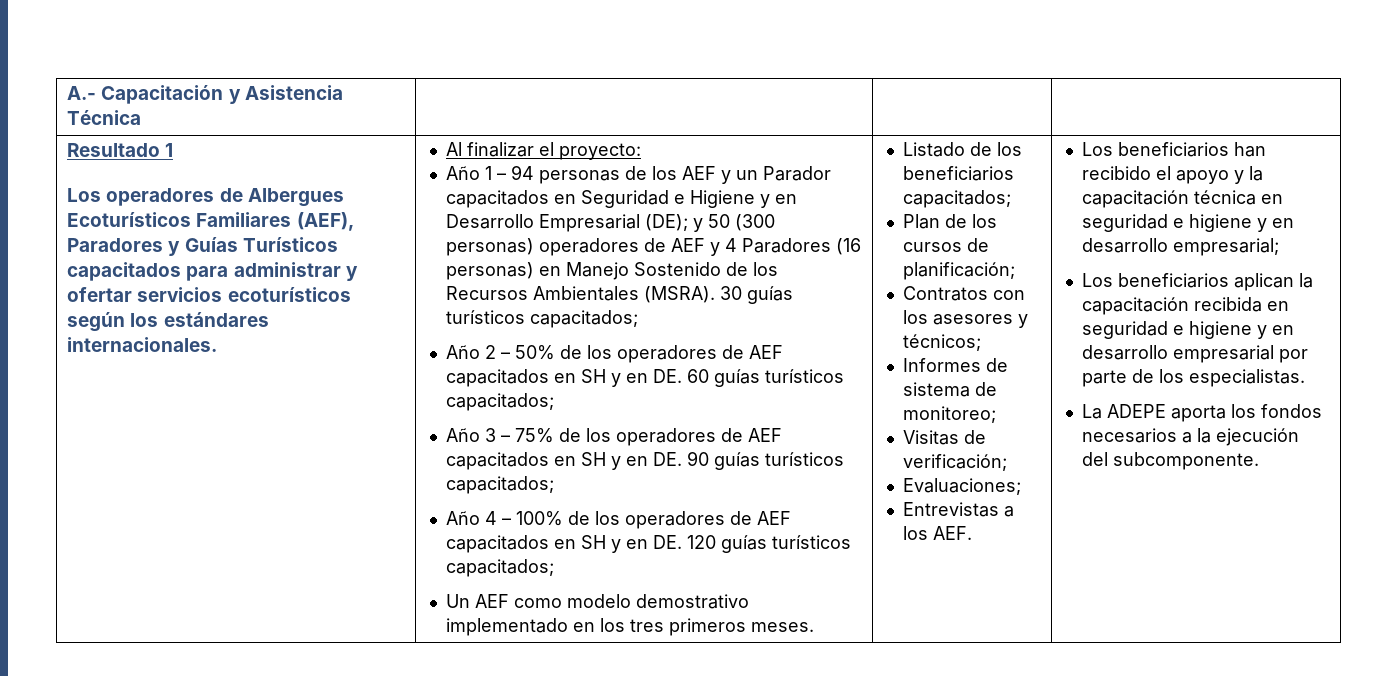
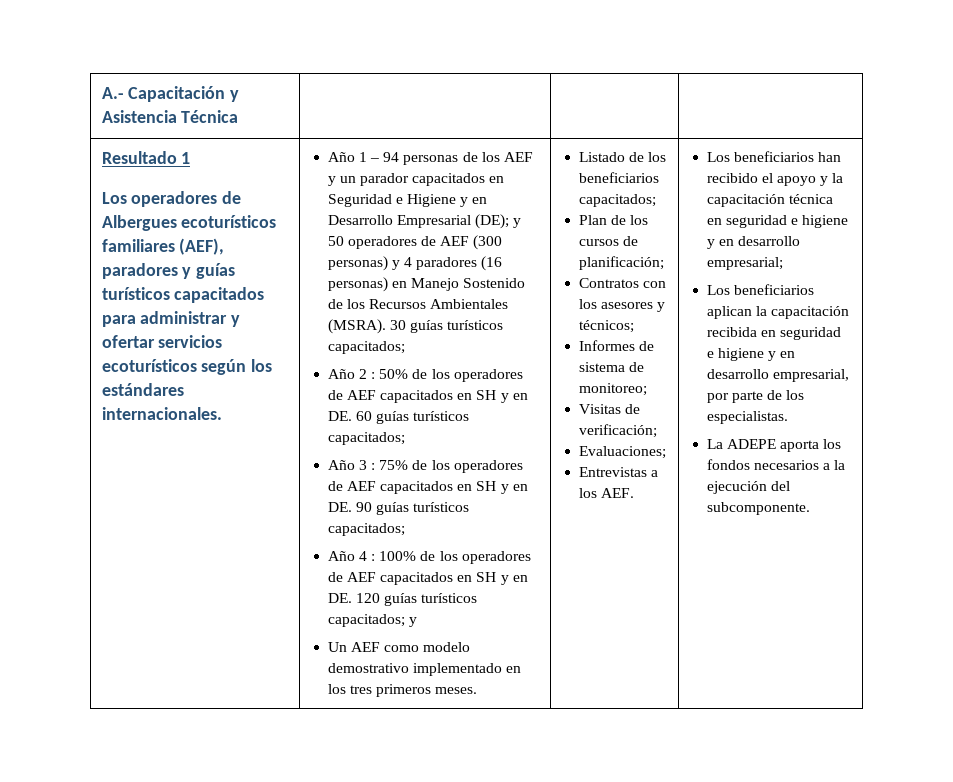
- Los operadores de Albergues Ecoturísticos Familiares (AEF), Paradores y Guías Turísticos capacitados para administrar y ofertar servicios ecoturísticos según los estándares internacionales.
+ Los operadores de Albergues ecoturísticos familiares (AEF), paradores y guías turísticos capacitados para administrar y ofertar servicios ecoturísticos según los estándares internacionales.
- Al finalizar el proyecto:
- Año 1 – 94 personas de los AEF y un Parador capacitados en Seguridad e Higiene y en Desarrollo Empresarial (DE); y 50 (300 personas) operadores de AEF y 4 Paradores (16 personas) en Manejo Sostenido de los Recursos Ambientales (MSRA).
+ Año 1 – 94 personas de los AEF y un parador capacitados en Seguridad e Higiene y en Desarrollo Empresarial (DE); y 50 operadores de AEF (300 personas) y 4 paradores (16 personas) en Manejo Sostenido de los Recursos Ambientales (MSRA).
- Año 2 – 50% de los operadores de AEF capacitados en SH y en DE. 60 guías turísticos capacitados;
+ Año 2 : 50% de los operadores de AEF capacitados en SH y en DE. 60 guías turísticos capacitados;
- Año 3 – 75% de los operadores de AEF capacitados en SH y en DE. 90 guías turísticos capacitados;
+ Año 3 : 75% de los operadores de AEF capacitados en SH y en DE. 90 guías turísticos capacitados;
- Año 4 – 100% de los operadores de AEF capacitados en SH y en DE. 120 guías turísticos capacitados;
+ Año 4 : 100% de los operadores de AEF capacitados en SH y en DE. 120 guías turísticos capacitados; y
- Los beneficiarios aplican la capacitación recibida en seguridad e higiene y en desarrollo empresarial por parte de los especialistas.
+ Los beneficiarios aplican la capacitación recibida en seguridad e higiene y en desarrollo empresarial, por parte de los especialistas.

